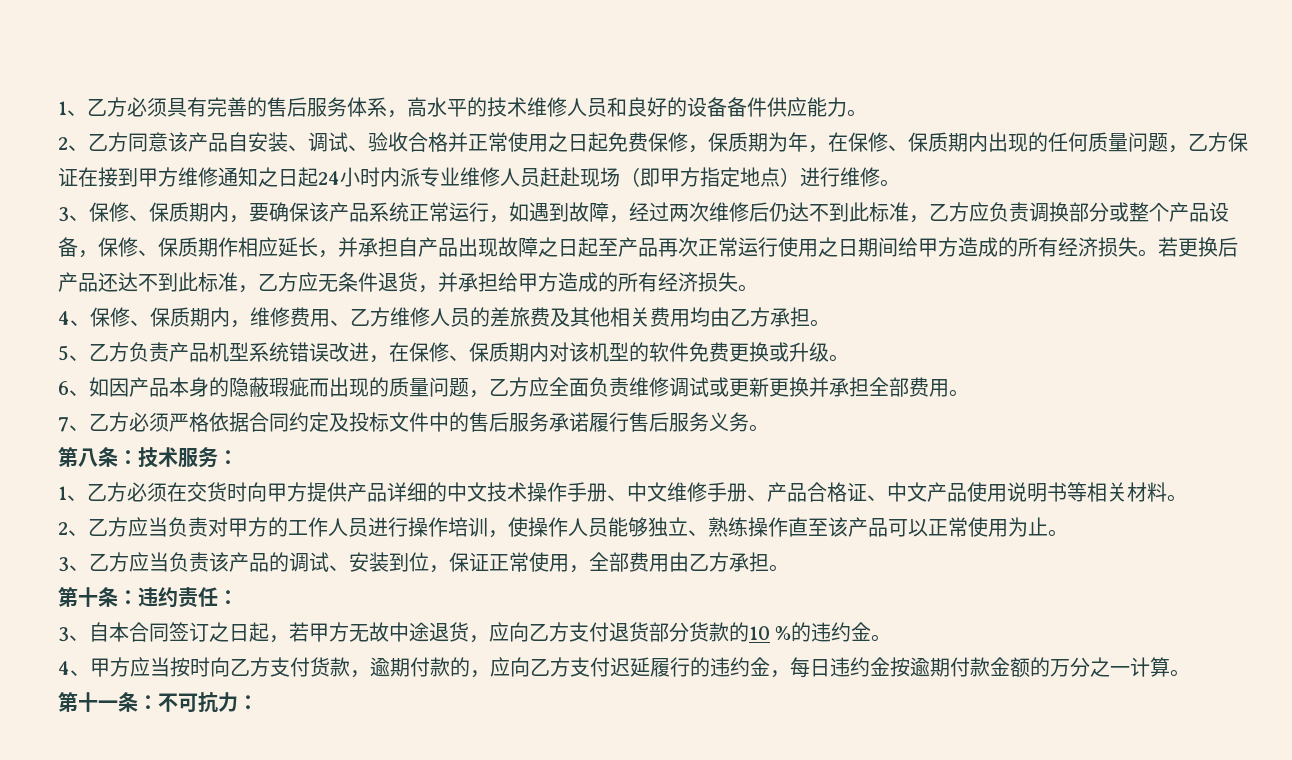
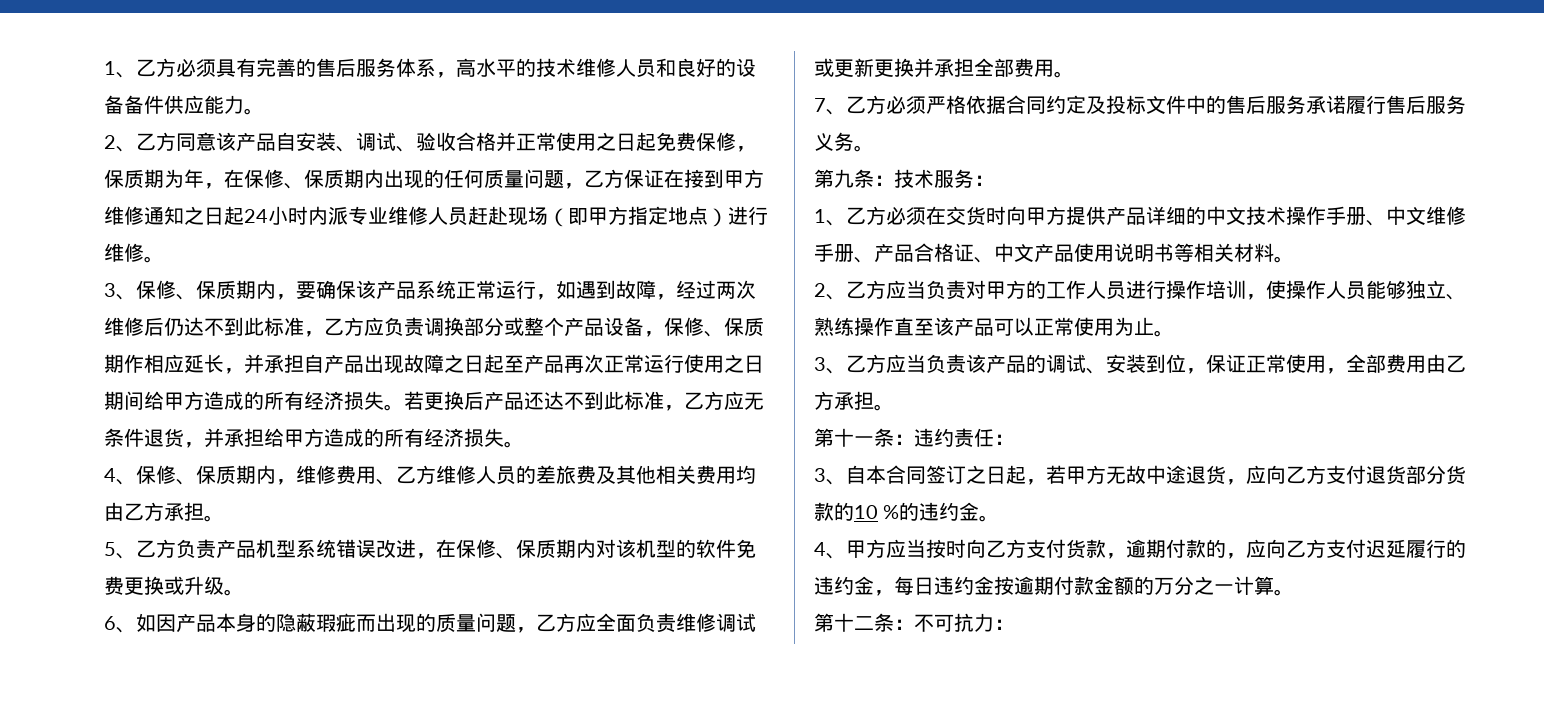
- 第八条：技术服务：
+ 第九条：技术服务：
- 第十条：违约责任：
+ 第十一条：违约责任：
- 第十一条：不可抗力：
+ 第十二条：不可抗力：

